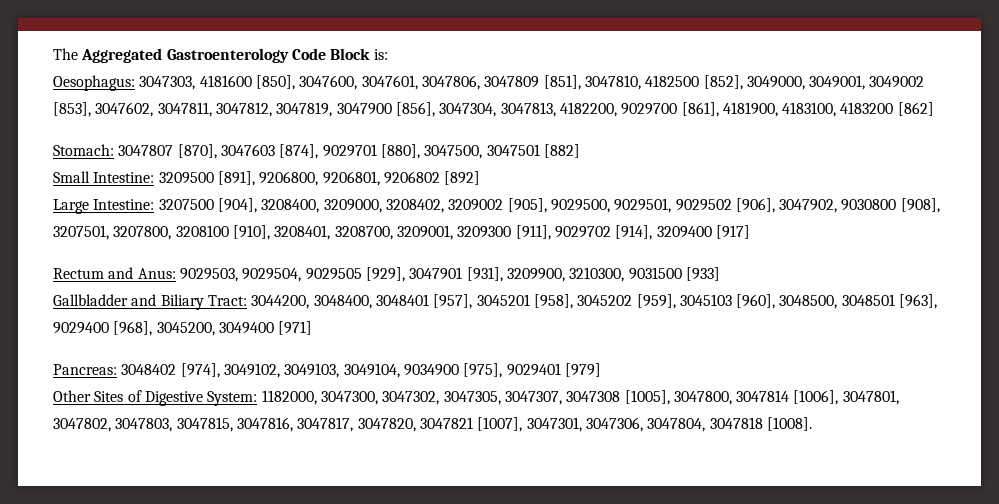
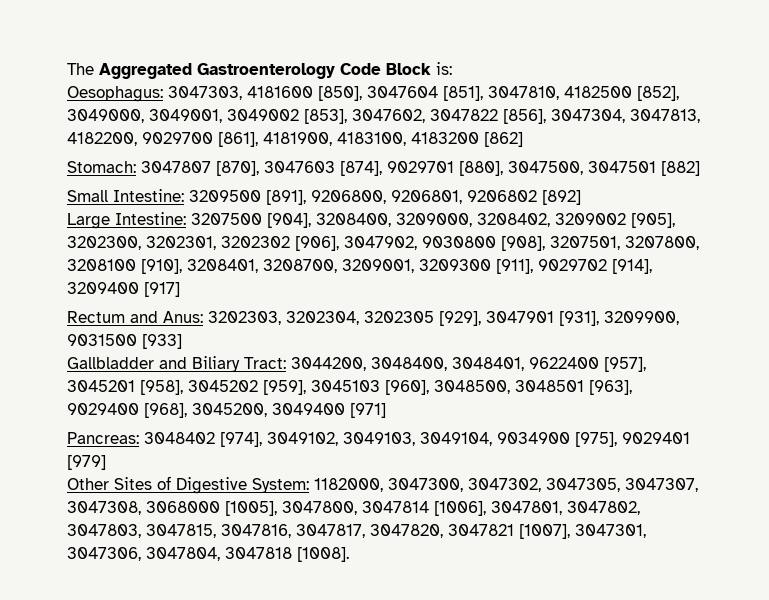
- Oesophagus: 3047303, 4181600 [850], 3047600, 3047601, 3047806, 3047809 [851], 3047810, 4182500 [852], 3049000, 3049001, 3049002 [853], 3047602, 3047811, 3047812, 3047819, 3047900 [856], 3047304, 3047813, 4182200, 9029700 [861], 4181900, 4183100, 4183200 [862]
+ Oesophagus: 3047303, 4181600 [850], 3047604 [851], 3047810, 4182500 [852], 3049000, 3049001, 3049002 [853], 3047602, 3047822 [856], 3047304, 3047813, 4182200, 9029700 [861], 4181900, 4183100, 4183200 [862]
- Large Intestine: 3207500 [904], 3208400, 3209000, 3208402, 3209002 [905], 9029500, 9029501, 9029502 [906], 3047902, 9030800 [908], 3207501, 3207800, 3208100 [910], 3208401, 3208700, 3209001, 3209300 [911], 9029702 [914], 3209400 [917]
+ Large Intestine: 3207500 [904], 3208400, 3209000, 3208402, 3209002 [905], 3202300, 3202301, 3202302 [906], 3047902, 9030800 [908], 3207501, 3207800, 3208100 [910], 3208401, 3208700, 3209001, 3209300 [911], 9029702 [914], 3209400 [917]
- Rectum and Anus: 9029503, 9029504, 9029505 [929], 3047901 [931], 3209900, 3210300, 9031500 [933]
+ Rectum and Anus: 3202303, 3202304, 3202305 [929], 3047901 [931], 3209900, 9031500 [933]
- Gallbladder and Biliary Tract: 3044200, 3048400, 3048401 [957], 3045201 [958], 3045202 [959], 3045103 [960], 3048500, 3048501 [963], 9029400 [968], 3045200, 3049400 [971]
+ Gallbladder and Biliary Tract: 3044200, 3048400, 3048401, 9622400 [957], 3045201 [958], 3045202 [959], 3045103 [960], 3048500, 3048501 [963], 9029400 [968], 3045200, 3049400 [971]
- Other Sites of Digestive System: 1182000, 3047300, 3047302, 3047305, 3047307, 3047308 [1005], 3047800, 3047814 [1006], 3047801, 3047802, 3047803, 3047815, 3047816, 3047817, 3047820, 3047821 [1007], 3047301, 3047306, 3047804, 3047818 [1008].
+ Other Sites of Digestive System: 1182000, 3047300, 3047302, 3047305, 3047307, 3047308, 3068000 [1005], 3047800, 3047814 [1006], 3047801, 3047802, 3047803, 3047815, 3047816, 3047817, 3047820, 3047821 [1007], 3047301, 3047306, 3047804, 3047818 [1008].

